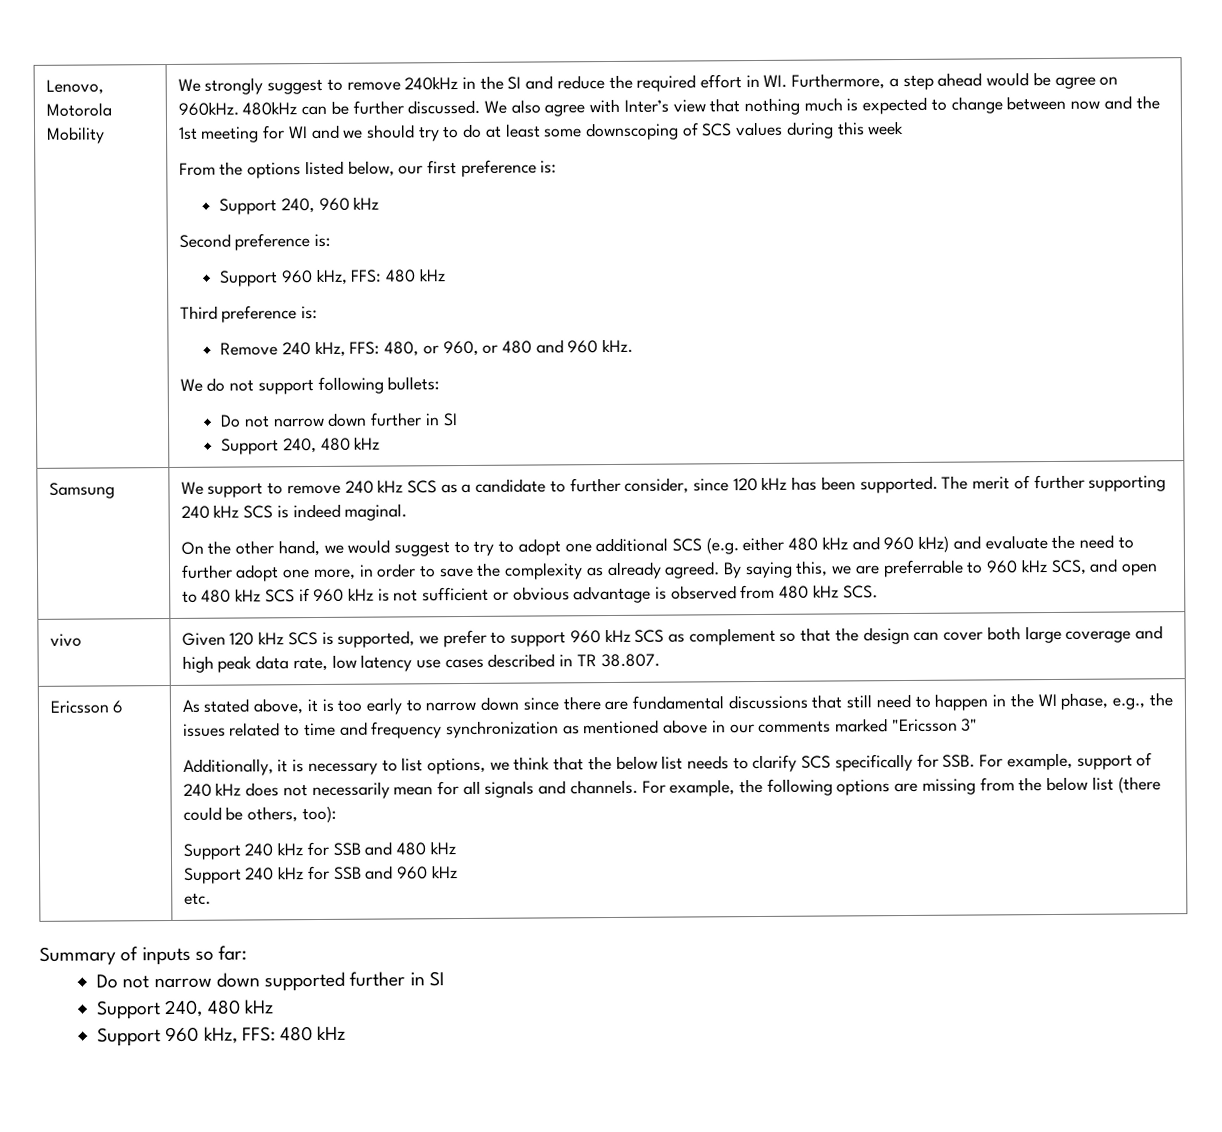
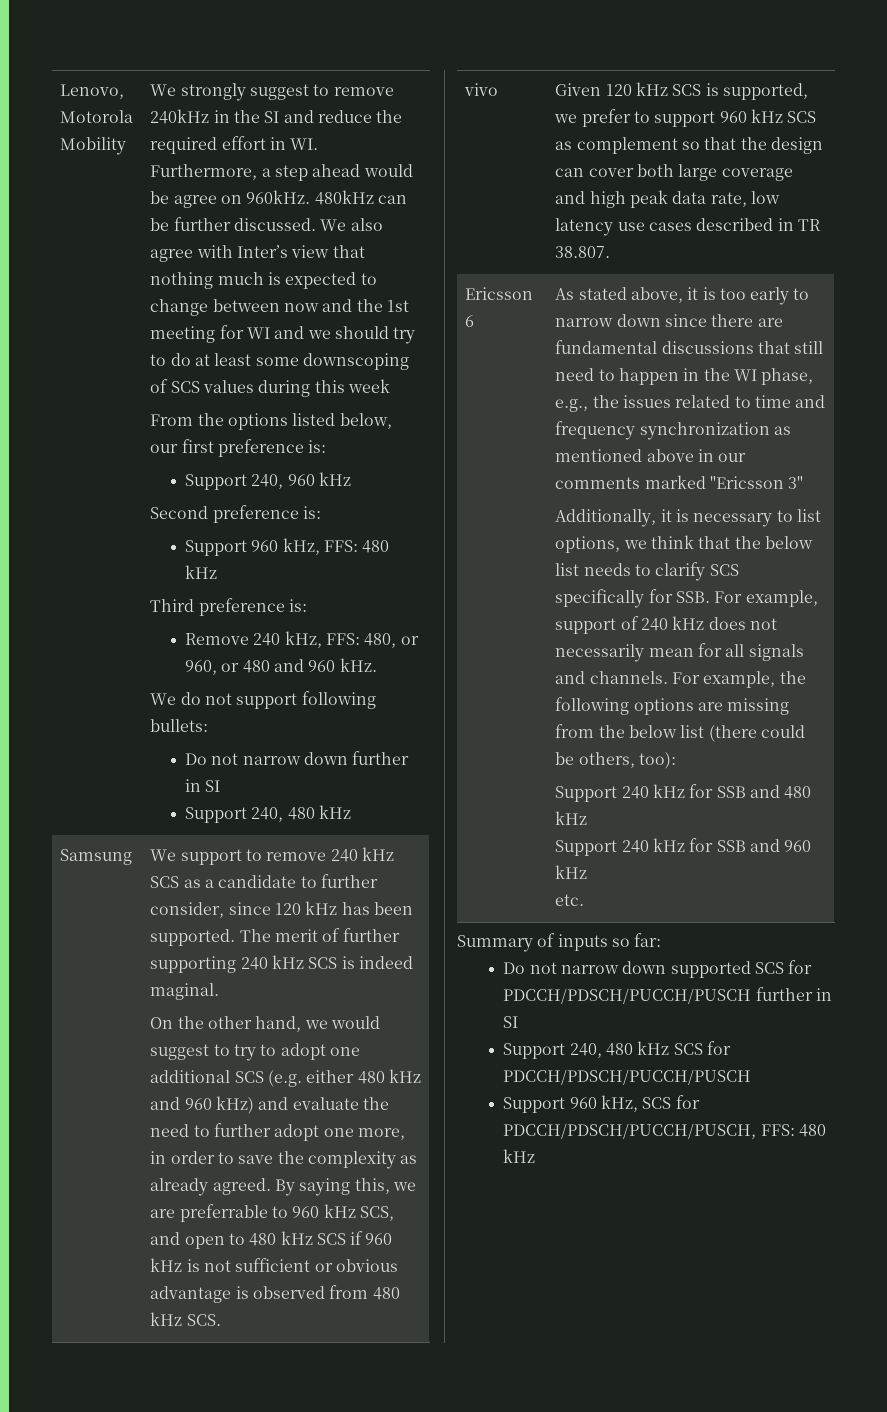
- Do not narrow down supported further in SI
- Support 240, 480 kHz
- Support 960 kHz, FFS: 480 kHz
+ Do not narrow down supported SCS for PDCCH/PDSCH/PUCCH/PUSCH further in SI
+ Support 240, 480 kHz SCS for PDCCH/PDSCH/PUCCH/PUSCH
+ Support 960 kHz, SCS for PDCCH/PDSCH/PUCCH/PUSCH, FFS: 480 kHz

